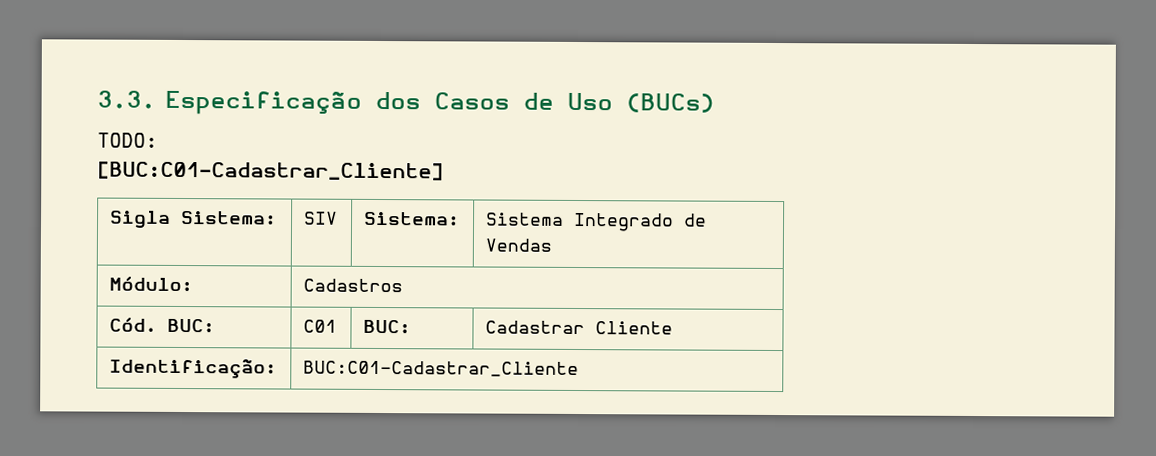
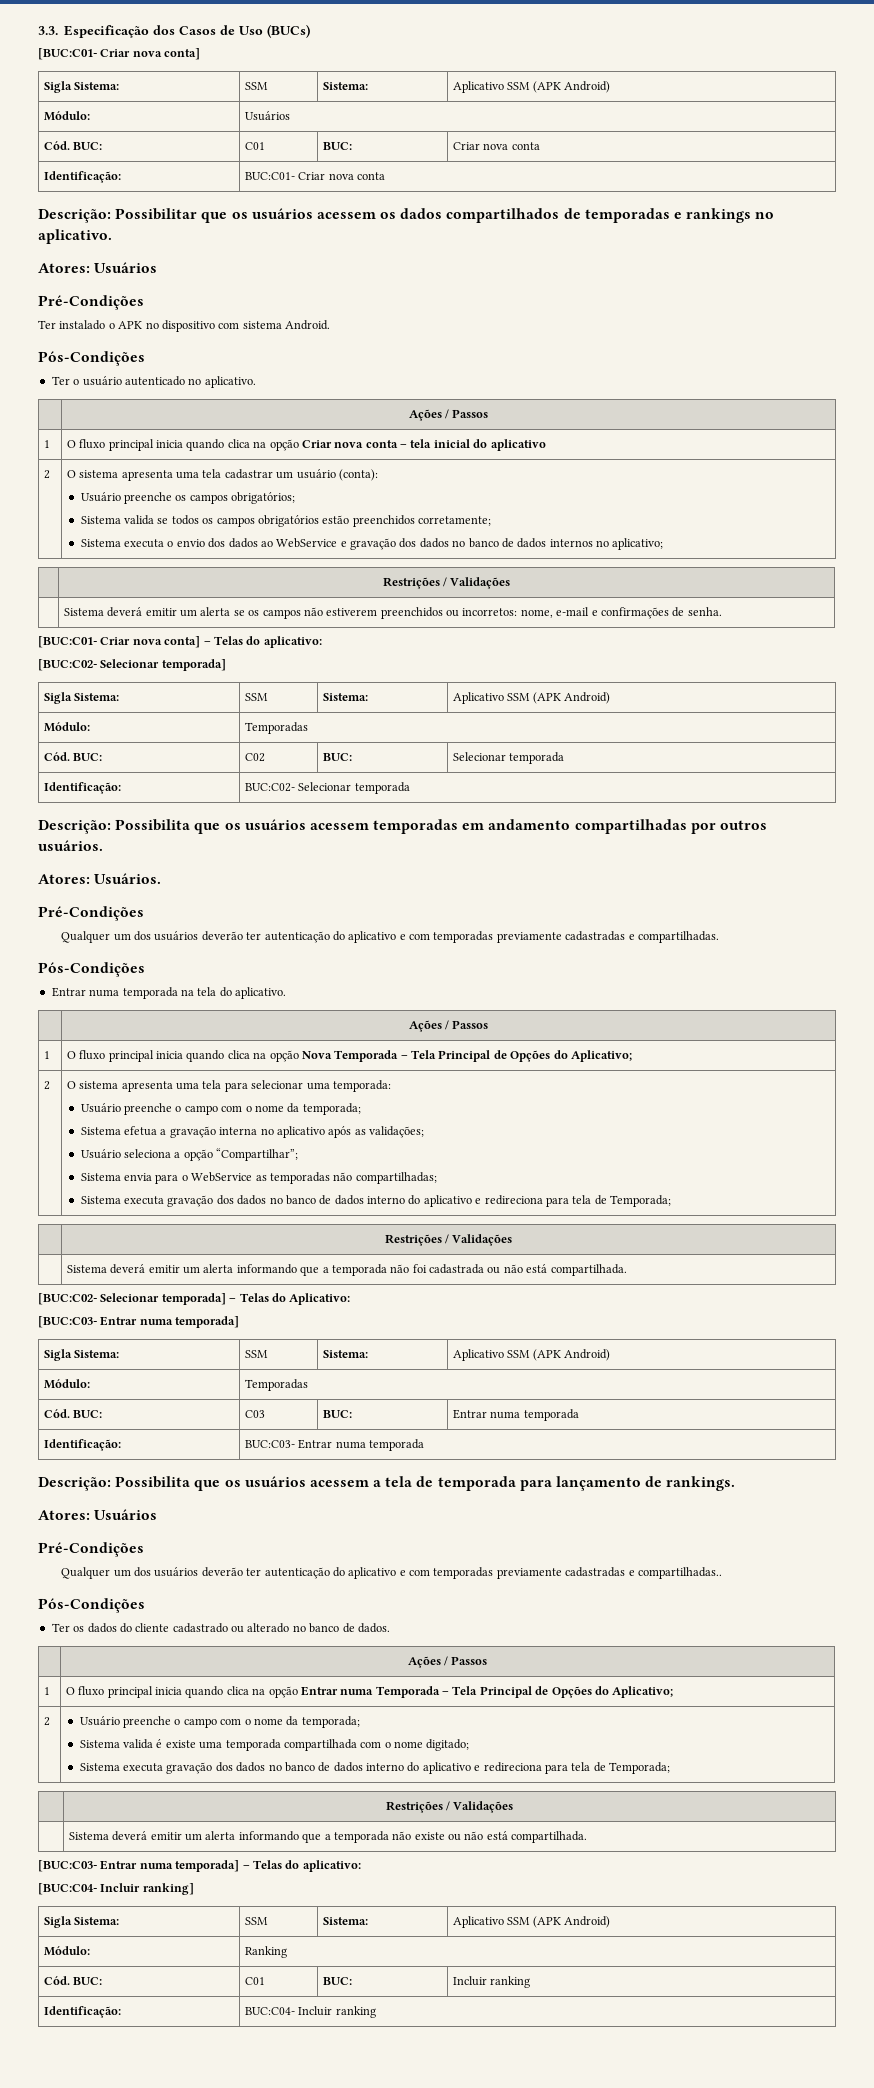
  3.3. Especificação dos Casos de Uso (BUCs)
- TODO:
- [BUC:C01-Cadastrar_Cliente]
- Sigla Sistema: | SIV | Sistema: | Sistema Integrado de Vendas
- Módulo: | Cadastros
- Cód. BUC: | C01 | BUC: | Cadastrar Cliente
- Identificação: | BUC:C01-Cadastrar_Cliente
+ [BUC:C01- Criar nova conta]
+ Sigla Sistema: | SSM | Sistema: | Aplicativo SSM (APK Android)
+ Módulo: | Usuários
+ Cód. BUC: | C01 | BUC: | Criar nova conta
+ Identificação: | BUC:C01- Criar nova conta
+ Descrição: Possibilitar que os usuários acessem os dados compartilhados de temporadas e rankings no aplicativo.
+ Atores: Usuários
+ Pré-Condições
+ Ter instalado o APK no dispositivo com sistema Android.
+ Pós-Condições
+ Ter o usuário autenticado no aplicativo.
+ | Ações / Passos
+ 1 | O fluxo principal inicia quando clica na opção Criar nova conta – tela inicial do aplicativo
+ 2 | O sistema apresenta uma tela cadastrar um usuário (conta):
+ Usuário preenche os campos obrigatórios;
+ Sistema valida se todos os campos obrigatórios estão preenchidos corretamente;
+ Sistema executa o envio dos dados ao WebService e gravação dos dados no banco de dados internos no aplicativo;
+ | Restrições / Validações
+ | Sistema deverá emitir um alerta se os campos não estiverem preenchidos ou incorretos: nome, e-mail e confirmações de senha.
+ [BUC:C01- Criar nova conta] – Telas do aplicativo:
+ [BUC:C02- Selecionar temporada]
+ Sigla Sistema: | SSM | Sistema: | Aplicativo SSM (APK Android)
+ Módulo: | Temporadas
+ Cód. BUC: | C02 | BUC: | Selecionar temporada
+ Identificação: | BUC:C02- Selecionar temporada
+ Descrição: Possibilita que os usuários acessem temporadas em andamento compartilhadas por outros usuários.
+ Atores: Usuários.
+ Pré-Condições
+ Qualquer um dos usuários deverão ter autenticação do aplicativo e com temporadas previamente cadastradas e compartilhadas.
+ Pós-Condições
+ Entrar numa temporada na tela do aplicativo.
+ | Ações / Passos
+ 1 | O fluxo principal inicia quando clica na opção Nova Temporada – Tela Principal de Opções do Aplicativo;
+ 2 | O sistema apresenta uma tela para selecionar uma temporada:
+ Usuário preenche o campo com o nome da temporada;
+ Sistema efetua a gravação interna no aplicativo após as validações;
+ Usuário seleciona a opção “Compartilhar”;
+ Sistema envia para o WebService as temporadas não compartilhadas;
+ Sistema executa gravação dos dados no banco de dados interno do aplicativo e redireciona para tela de Temporada;
+ | Restrições / Validações
+ | Sistema deverá emitir um alerta informando que a temporada não foi cadastrada ou não está compartilhada.
+ [BUC:C02- Selecionar temporada] – Telas do Aplicativo:
+ [BUC:C03- Entrar numa temporada]
+ Sigla Sistema: | SSM | Sistema: | Aplicativo SSM (APK Android)
+ Módulo: | Temporadas
+ Cód. BUC: | C03 | BUC: | Entrar numa temporada
+ Identificação: | BUC:C03- Entrar numa temporada
+ Descrição: Possibilita que os usuários acessem a tela de temporada para lançamento de rankings.
+ Atores: Usuários
+ Pré-Condições
+ Qualquer um dos usuários deverão ter autenticação do aplicativo e com temporadas previamente cadastradas e compartilhadas..
+ Pós-Condições
+ Ter os dados do cliente cadastrado ou alterado no banco de dados.
+ | Ações / Passos
+ 1 | O fluxo principal inicia quando clica na opção Entrar numa Temporada – Tela Principal de Opções do Aplicativo;
+ 2 | Usuário preenche o campo com o nome da temporada;
+ Sistema valida é existe uma temporada compartilhada com o nome digitado;
+ Sistema executa gravação dos dados no banco de dados interno do aplicativo e redireciona para tela de Temporada;
+ | Restrições / Validações
+ | Sistema deverá emitir um alerta informando que a temporada não existe ou não está compartilhada.
+ [BUC:C03- Entrar numa temporada] – Telas do aplicativo:
+ [BUC:C04- Incluir ranking]
+ Sigla Sistema: | SSM | Sistema: | Aplicativo SSM (APK Android)
+ Módulo: | Ranking
+ Cód. BUC: | C01 | BUC: | Incluir ranking
+ Identificação: | BUC:C04- Incluir ranking

